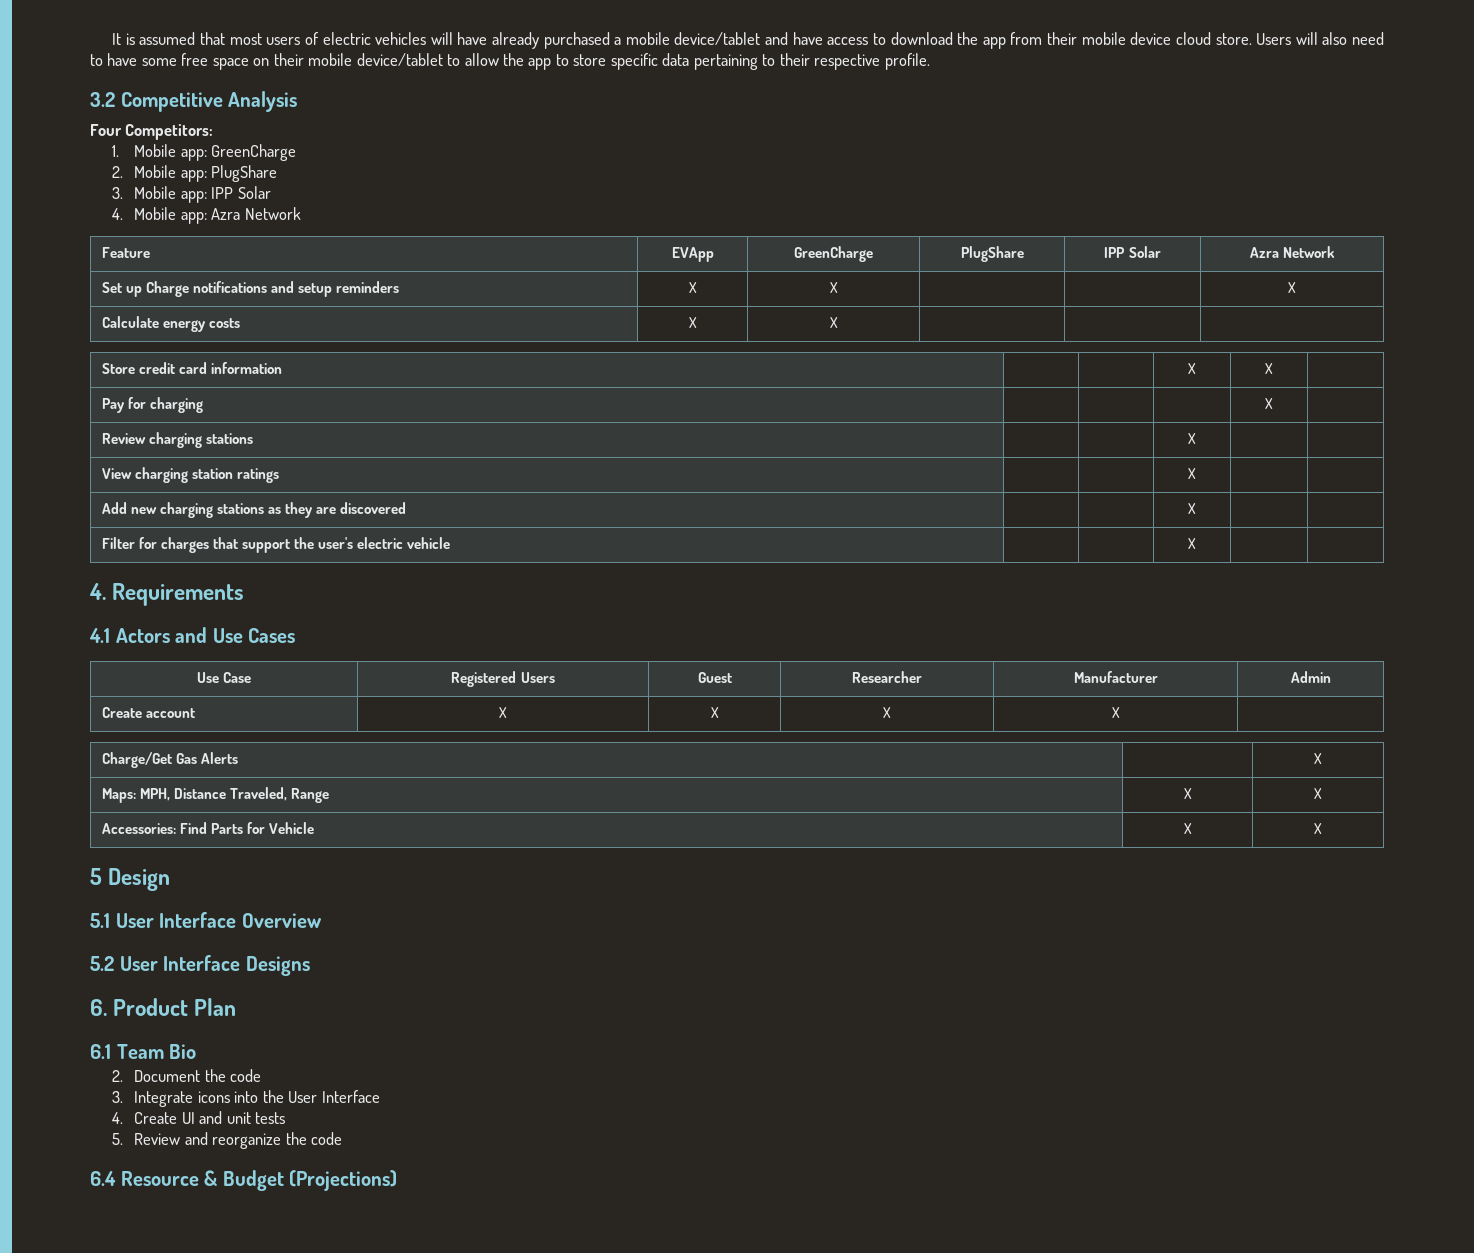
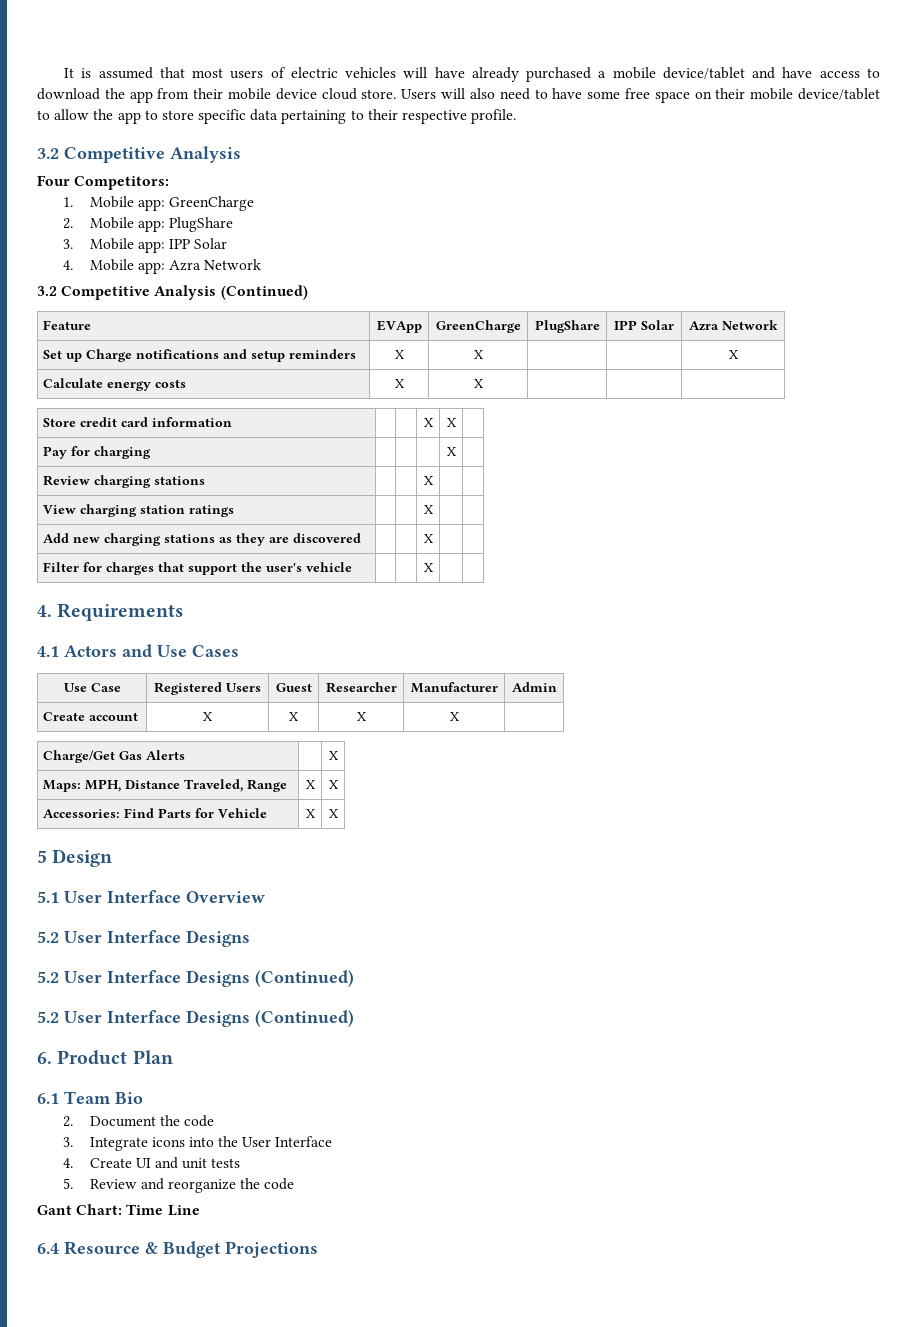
+ 3.2 Competitive Analysis (Continued)
- Filter for charges that support the user's electric vehicle | | | X | |
+ Filter for charges that support the user's vehicle | | | X | |
  5.1 User Interface Overview
  5.2 User Interface Designs
+ 5.2 User Interface Designs (Continued)
+ 5.2 User Interface Designs (Continued)
+ Gant Chart: Time Line
- 6.4 Resource & Budget (Projections)
+ 6.4 Resource & Budget Projections

